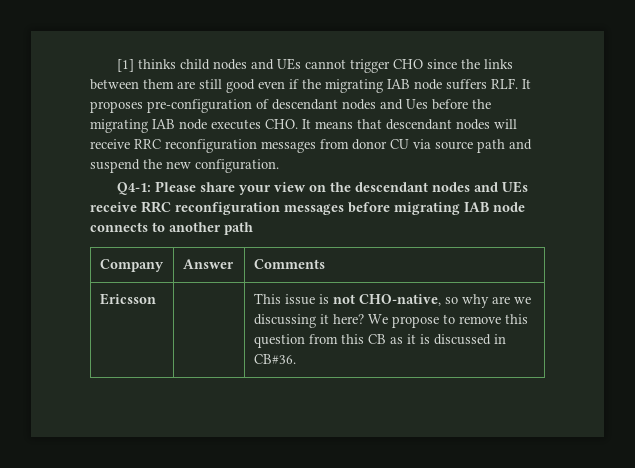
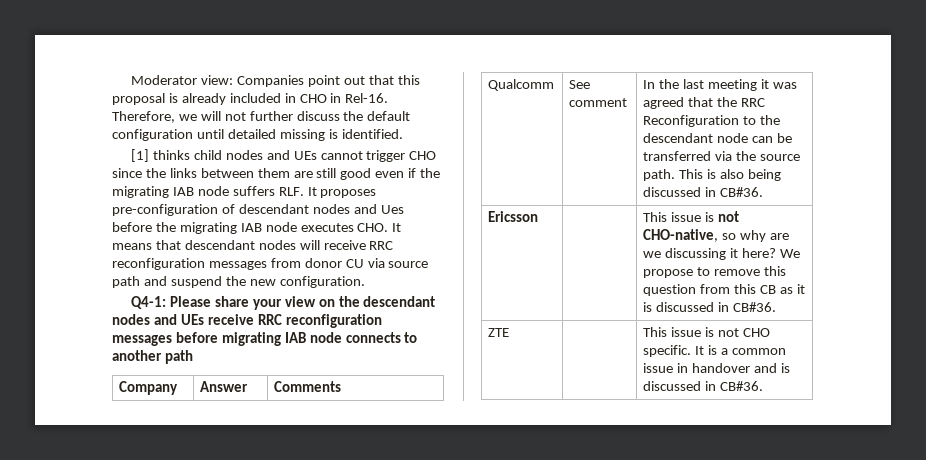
+ Moderator view: Companies point out that this proposal is already included in CHO in Rel-16. Therefore, we will not further discuss the default configuration until detailed missing is identified.
+ Qualcomm | See comment | In the last meeting it was agreed that the RRC Reconfiguration to the descendant node can be transferred via the source path. This is also being discussed in CB#36.
+ ZTE | | This issue is not CHO specific. It is a common issue in handover and is discussed in CB#36.

